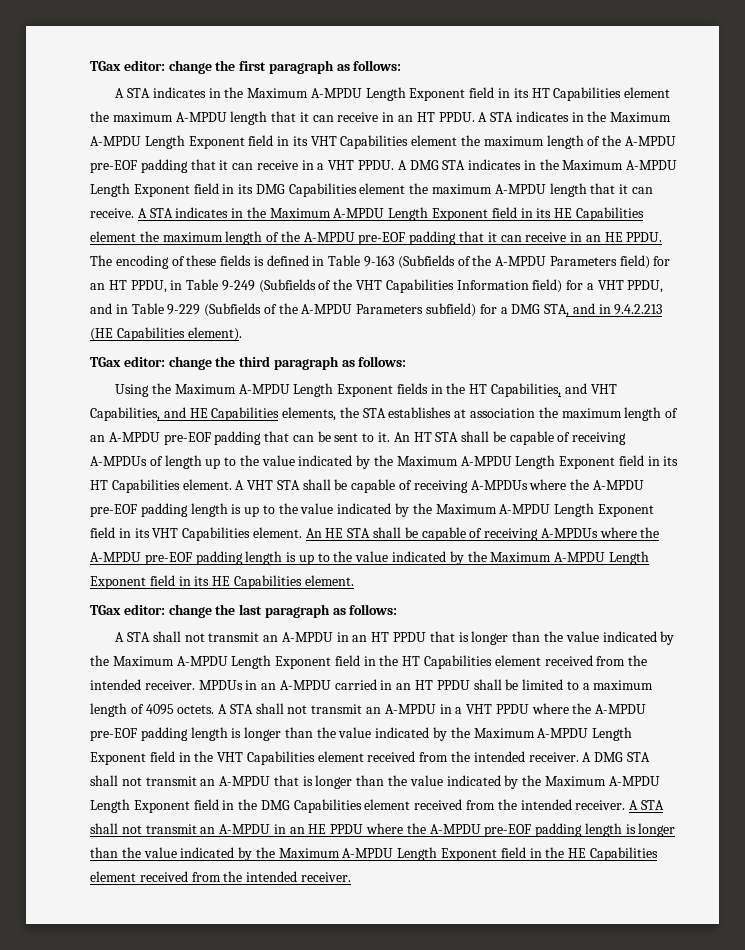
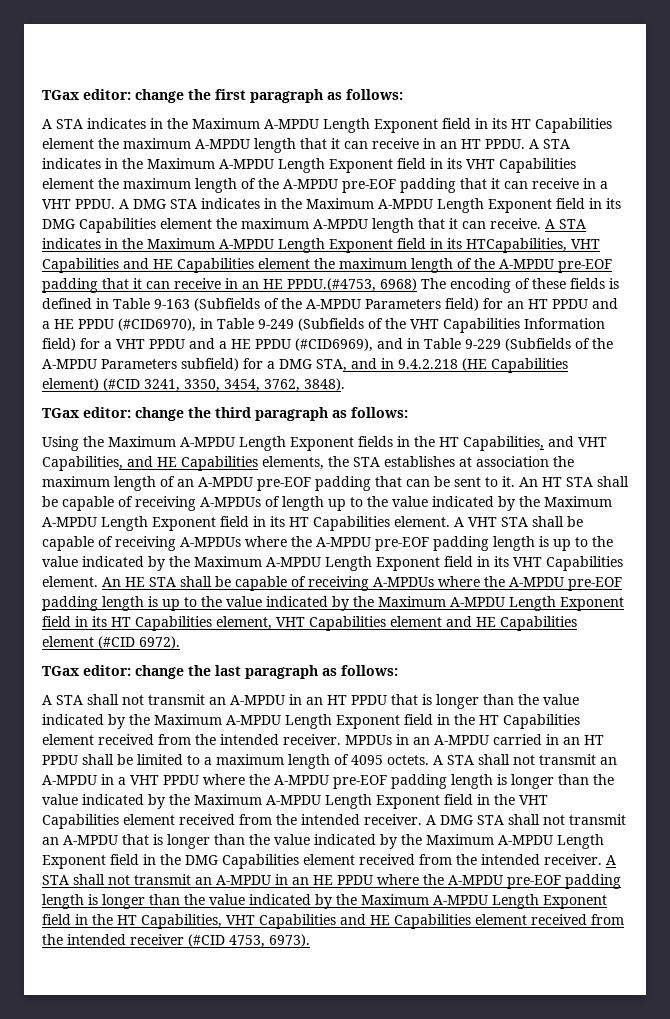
- A STA indicates in the Maximum A-MPDU Length Exponent field in its HE Capabilities element the maximum length of the A-MPDU pre-EOF padding that it can receive in an HE PPDU. The encoding of these fields is defined in Table 9-163 (Subfields of the A-MPDU Parameters field) for an HT PPDU, in Table 9-249 (Subfields of the VHT Capabilities Information field) for a VHT PPDU, and in Table 9-229 (Subfields of the A-MPDU Parameters subfield) for a DMG STA, and in 9.4.2.213 (HE Capabilities element).
+ A STA indicates in the Maximum A-MPDU Length Exponent field in its HTCapabilities, VHT Capabilities and HE Capabilities element the maximum length of the A-MPDU pre-EOF padding that it can receive in an HE PPDU.(#4753, 6968) The encoding of these fields is defined in Table 9-163 (Subfields of the A-MPDU Parameters field) for an HT PPDU and a HE PPDU (#CID6970), in Table 9-249 (Subfields of the VHT Capabilities Information field) for a VHT PPDU and a HE PPDU (#CID6969), and in Table 9-229 (Subfields of the A-MPDU Parameters subfield) for a DMG STA, and in 9.4.2.218 (HE Capabilities element) (#CID 3241, 3350, 3454, 3762, 3848).
- An HE STA shall be capable of receiving A-MPDUs where the A-MPDU pre-EOF padding length is up to the value indicated by the Maximum A-MPDU Length Exponent field in its HE Capabilities element.
+ An HE STA shall be capable of receiving A-MPDUs where the A-MPDU pre-EOF padding length is up to the value indicated by the Maximum A-MPDU Length Exponent field in its HT Capabilities element, VHT Capabilities element and HE Capabilities element (#CID 6972).
- A STA shall not transmit an A-MPDU in an HE PPDU where the A-MPDU pre-EOF padding length is longer than the value indicated by the Maximum A-MPDU Length Exponent field in the HE Capabilities element received from the intended receiver.
+ A STA shall not transmit an A-MPDU in an HE PPDU where the A-MPDU pre-EOF padding length is longer than the value indicated by the Maximum A-MPDU Length Exponent field in the HT Capabilities, VHT Capabilities and HE Capabilities element received from the intended receiver (#CID 4753, 6973).

